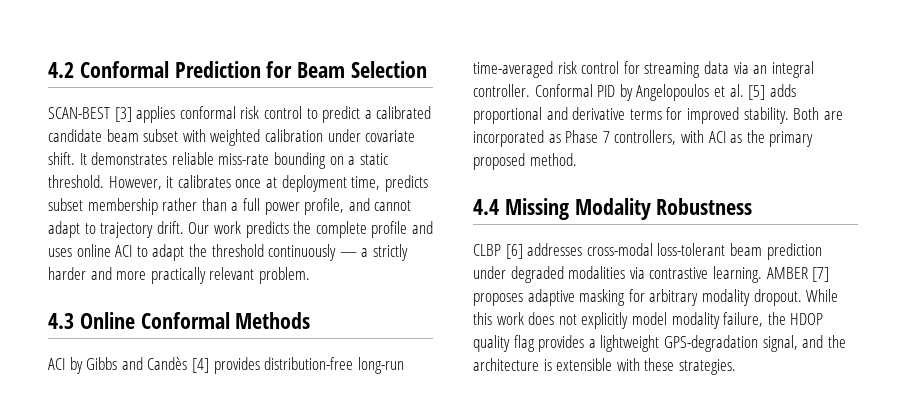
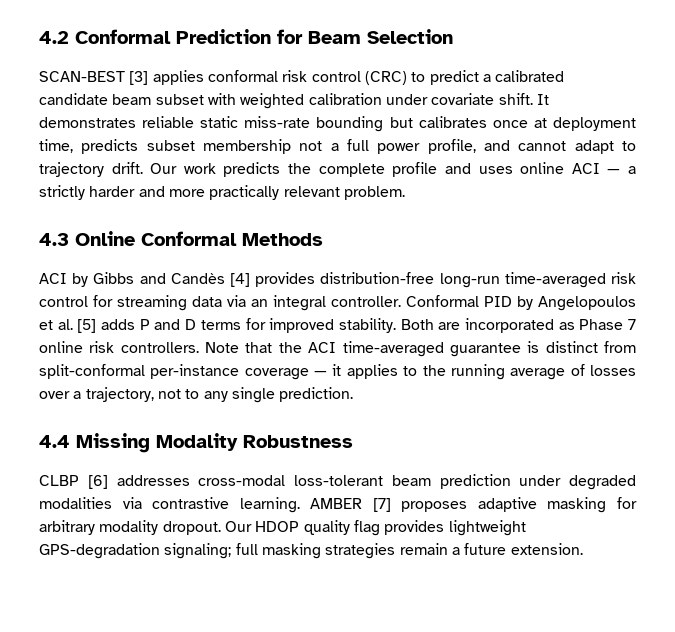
- SCAN-BEST [3] applies conformal risk control to predict a calibrated candidate beam subset with weighted calibration under covariate shift.
+ SCAN-BEST [3] applies conformal risk control (CRC) to predict a calibrated candidate beam subset with weighted calibration under covariate shift.
- It demonstrates reliable miss-rate bounding on a static threshold. However, it calibrates once at deployment time, predicts subset membership rather than a full power profile, and cannot adapt to trajectory drift.
+ It demonstrates reliable static miss-rate bounding but calibrates once at deployment time, predicts subset membership not a full power profile, and cannot adapt to trajectory drift.
- Our work predicts the complete profile and uses online ACI to adapt the threshold continuously — a strictly harder and more practically relevant problem.
+ Our work predicts the complete profile and uses online ACI — a strictly harder and more practically relevant problem.
- Conformal PID by Angelopoulos et al. [5] adds proportional and derivative terms for improved stability.
+ Conformal PID by Angelopoulos et al. [5] adds P and D terms for improved stability.
- Both are incorporated as Phase 7 controllers, with ACI as the primary proposed method.
+ Both are incorporated as Phase 7 online risk controllers. Note that the ACI time-averaged guarantee is distinct from split-conformal per-instance coverage — it applies to the running average of losses over a trajectory, not to any single prediction.
- While this work does not explicitly model modality failure, the HDOP quality flag provides a lightweight GPS-degradation signal, and the architecture is extensible with these strategies.
+ Our HDOP quality flag provides lightweight GPS-degradation signaling; full masking strategies remain a future extension.

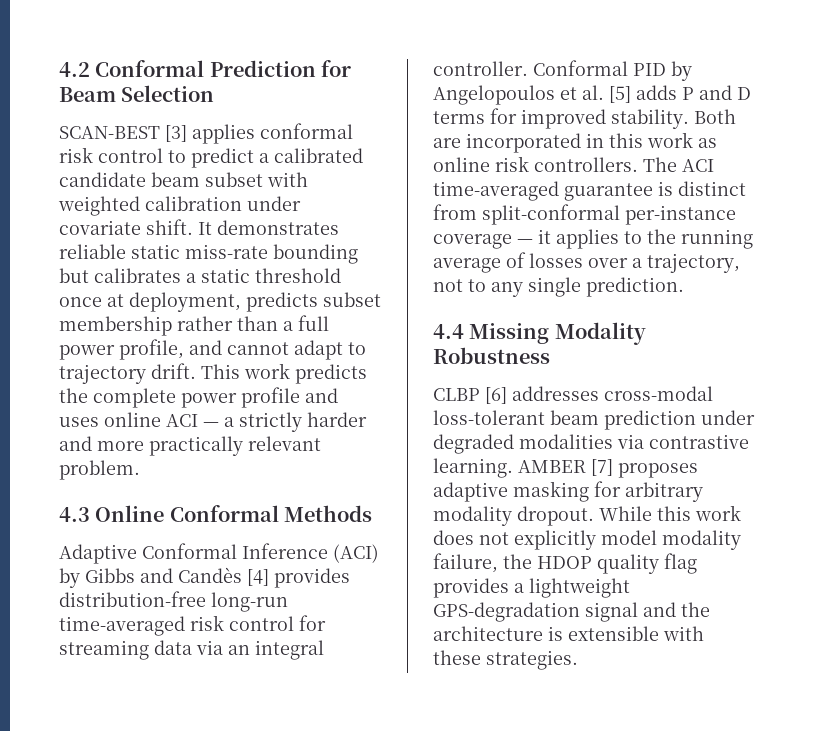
- SCAN-BEST [3] applies conformal risk control (CRC) to predict a calibrated candidate beam subset with weighted calibration under covariate shift.
+ SCAN-BEST [3] applies conformal risk control to predict a calibrated candidate beam subset with weighted calibration under covariate shift.
- It demonstrates reliable static miss-rate bounding but calibrates once at deployment time, predicts subset membership not a full power profile, and cannot adapt to trajectory drift.
+ It demonstrates reliable static miss-rate bounding but calibrates a static threshold once at deployment, predicts subset membership rather than a full power profile, and cannot adapt to trajectory drift.
- Our work predicts the complete profile and uses online ACI — a strictly harder and more practically relevant problem.
+ This work predicts the complete power profile and uses online ACI — a strictly harder and more practically relevant problem.
- ACI by Gibbs and Candès [4] provides distribution-free long-run time-averaged risk control for streaming data via an integral controller.
+ Adaptive Conformal Inference (ACI) by Gibbs and Candès [4] provides distribution-free long-run time-averaged risk control for streaming data via an integral controller.
- Both are incorporated as Phase 7 online risk controllers. Note that the ACI time-averaged guarantee is distinct from split-conformal per-instance coverage — it applies to the running average of losses over a trajectory, not to any single prediction.
+ Both are incorporated in this work as online risk controllers. The ACI time-averaged guarantee is distinct from split-conformal per-instance coverage — it applies to the running average of losses over a trajectory, not to any single prediction.
- Our HDOP quality flag provides lightweight GPS-degradation signaling; full masking strategies remain a future extension.
+ While this work does not explicitly model modality failure, the HDOP quality flag provides a lightweight GPS-degradation signal and the architecture is extensible with these strategies.

